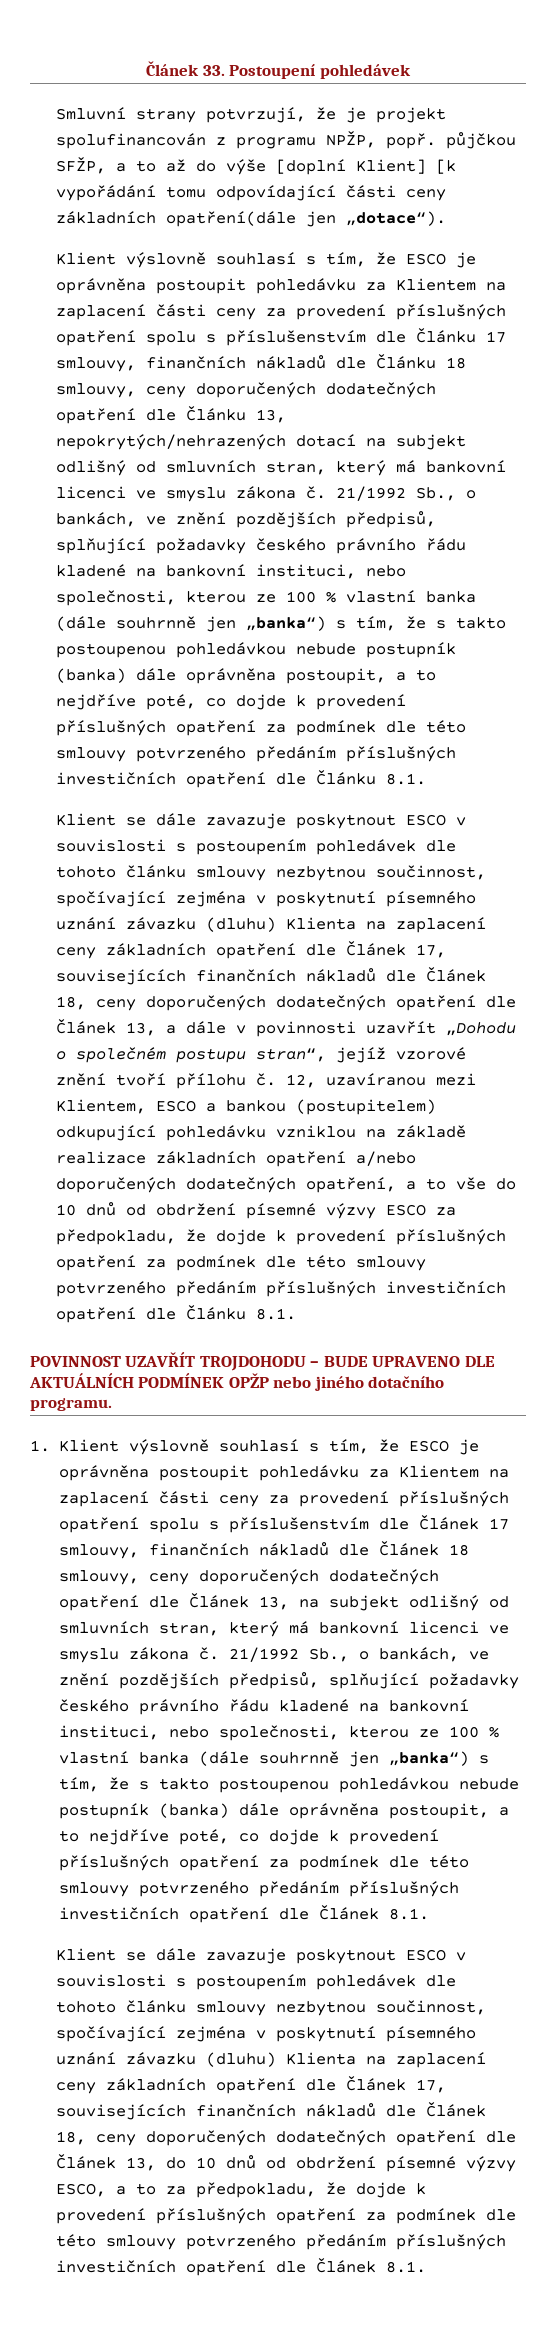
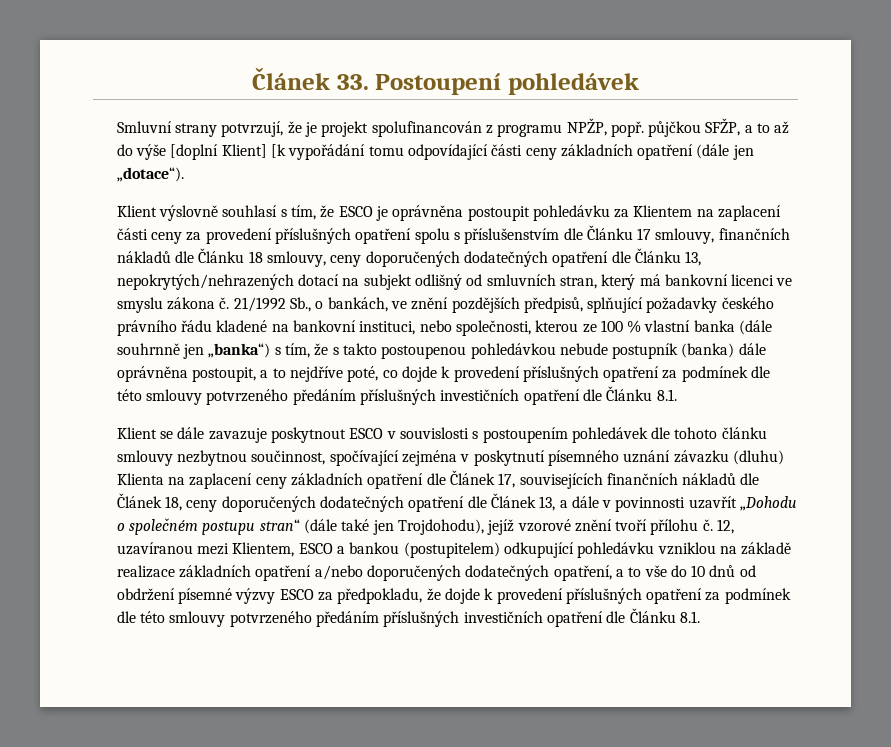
- Smluvní strany potvrzují, že je projekt spolufinancován z programu NPŽP, popř. půjčkou SFŽP, a to až do výše [doplní Klient] [k vypořádání tomu odpovídající části ceny základních opatření(dále jen „dotace“).
+ Smluvní strany potvrzují, že je projekt spolufinancován z programu NPŽP, popř. půjčkou SFŽP, a to až do výše [doplní Klient] [k vypořádání tomu odpovídající části ceny základních opatření (dále jen „dotace“).
- Klient se dále zavazuje poskytnout ESCO v souvislosti s postoupením pohledávek dle tohoto článku smlouvy nezbytnou součinnost, spočívající zejména v poskytnutí písemného uznání závazku (dluhu) Klienta na zaplacení ceny základních opatření dle Článek 17, souvisejících finančních nákladů dle Článek 18, ceny doporučených dodatečných opatření dle Článek 13, a dále v povinnosti uzavřít „Dohodu o společném postupu stran“, jejíž vzorové znění tvoří přílohu č.
+ Klient se dále zavazuje poskytnout ESCO v souvislosti s postoupením pohledávek dle tohoto článku smlouvy nezbytnou součinnost, spočívající zejména v poskytnutí písemného uznání závazku (dluhu) Klienta na zaplacení ceny základních opatření dle Článek 17, souvisejících finančních nákladů dle Článek 18, ceny doporučených dodatečných opatření dle Článek 13, a dále v povinnosti uzavřít „Dohodu o společném postupu stran“ (dále také jen Trojdohodu), jejíž vzorové znění tvoří přílohu č.
- POVINNOST UZAVŘÍT TROJDOHODU – BUDE UPRAVENO DLE AKTUÁLNÍCH PODMÍNEK OPŽP nebo jiného dotačního programu.
- 1. Klient výslovně souhlasí s tím, že ESCO je oprávněna postoupit pohledávku za Klientem na zaplacení části ceny za provedení příslušných opatření spolu s příslušenstvím dle Článek 17 smlouvy, finančních nákladů dle Článek 18 smlouvy, ceny doporučených dodatečných opatření dle Článek 13, na subjekt odlišný od smluvních stran, který má bankovní licenci ve smyslu zákona č. 21/1992 Sb., o bankách, ve znění pozdějších předpisů, splňující požadavky českého právního řádu kladené na bankovní instituci, nebo společnosti, kterou ze 100 % vlastní banka (dále souhrnně jen „banka“) s tím, že s takto postoupenou pohledávkou nebude postupník (banka) dále oprávněna postoupit, a to nejdříve poté, co dojde k provedení příslušných opatření za podmínek dle této smlouvy potvrzeného předáním příslušných investičních opatření dle Článek 8.1.
- Klient se dále zavazuje poskytnout ESCO v souvislosti s postoupením pohledávek dle tohoto článku smlouvy nezbytnou součinnost, spočívající zejména v poskytnutí písemného uznání závazku (dluhu) Klienta na zaplacení ceny základních opatření dle Článek 17, souvisejících finančních nákladů dle Článek 18, ceny doporučených dodatečných opatření dle Článek 13, do 10 dnů od obdržení písemné výzvy ESCO, a to za předpokladu, že dojde k provedení příslušných opatření za podmínek dle této smlouvy potvrzeného předáním příslušných investičních opatření dle Článek 8.1.

